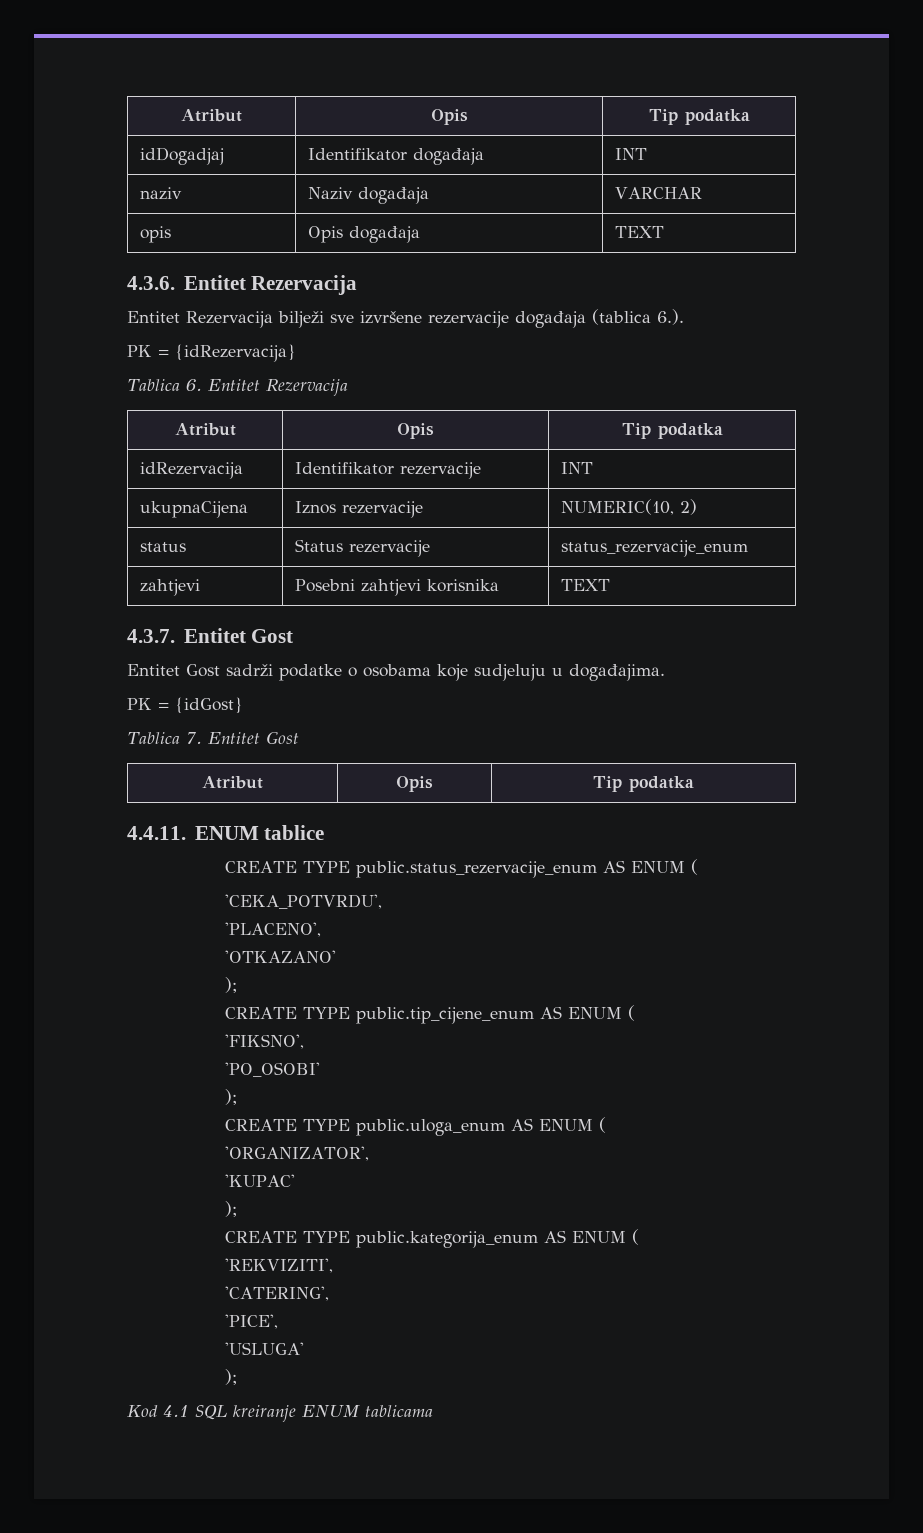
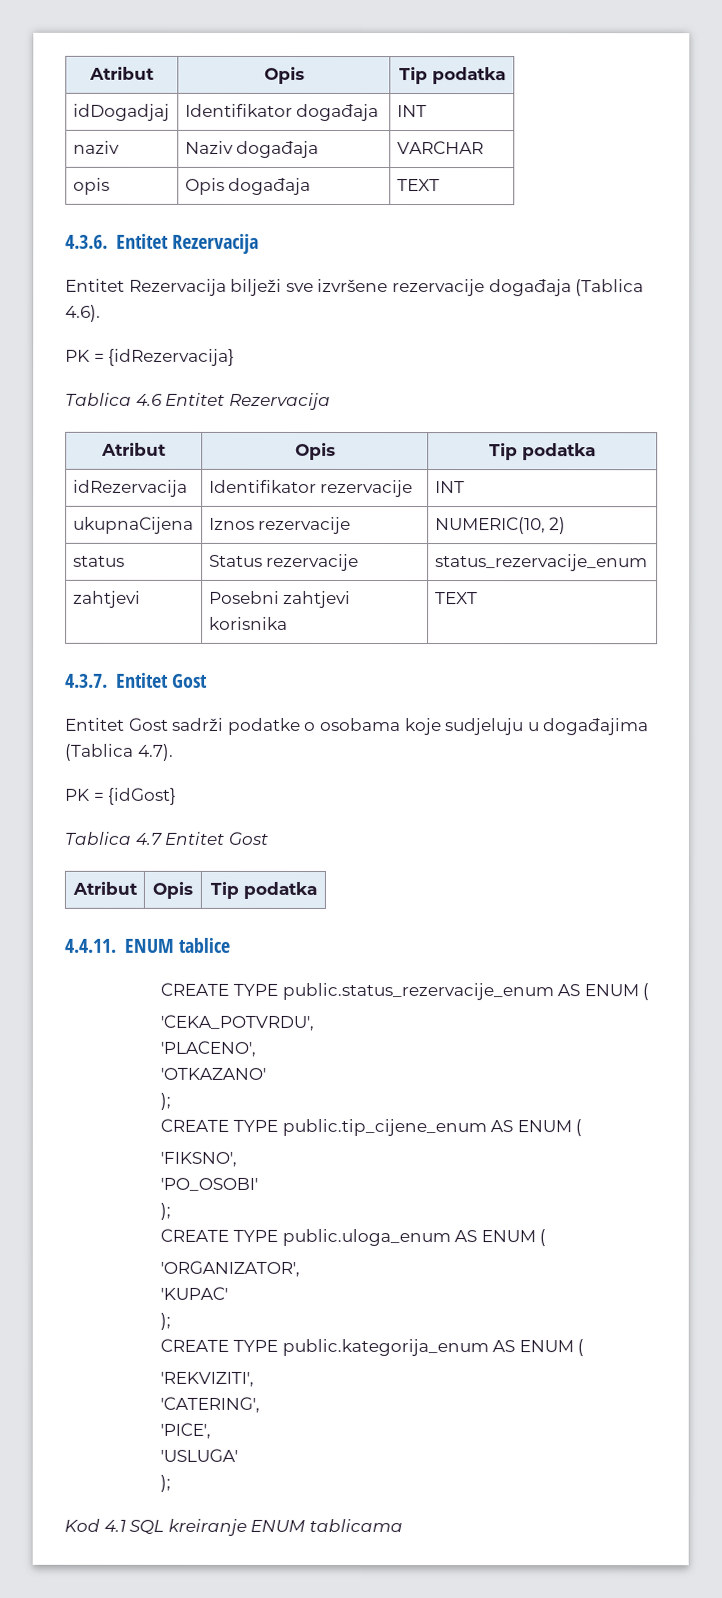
- Entitet Rezervacija bilježi sve izvršene rezervacije događaja (tablica 6.).
+ Entitet Rezervacija bilježi sve izvršene rezervacije događaja (Tablica 4.6).
- Tablica 6. Entitet Rezervacija
+ Tablica 4.6 Entitet Rezervacija
- Entitet Gost sadrži podatke o osobama koje sudjeluju u događajima.
+ Entitet Gost sadrži podatke o osobama koje sudjeluju u događajima (Tablica 4.7).
- Tablica 7. Entitet Gost
+ Tablica 4.7 Entitet Gost

